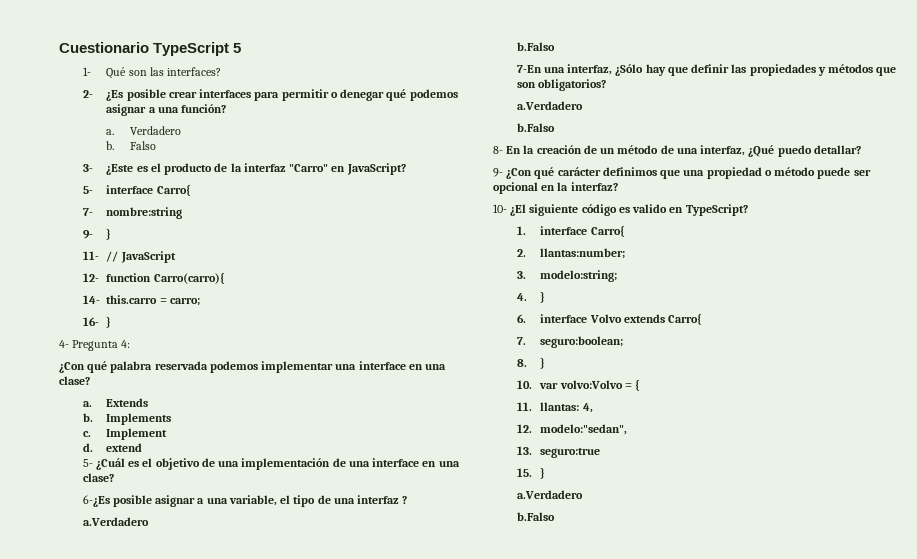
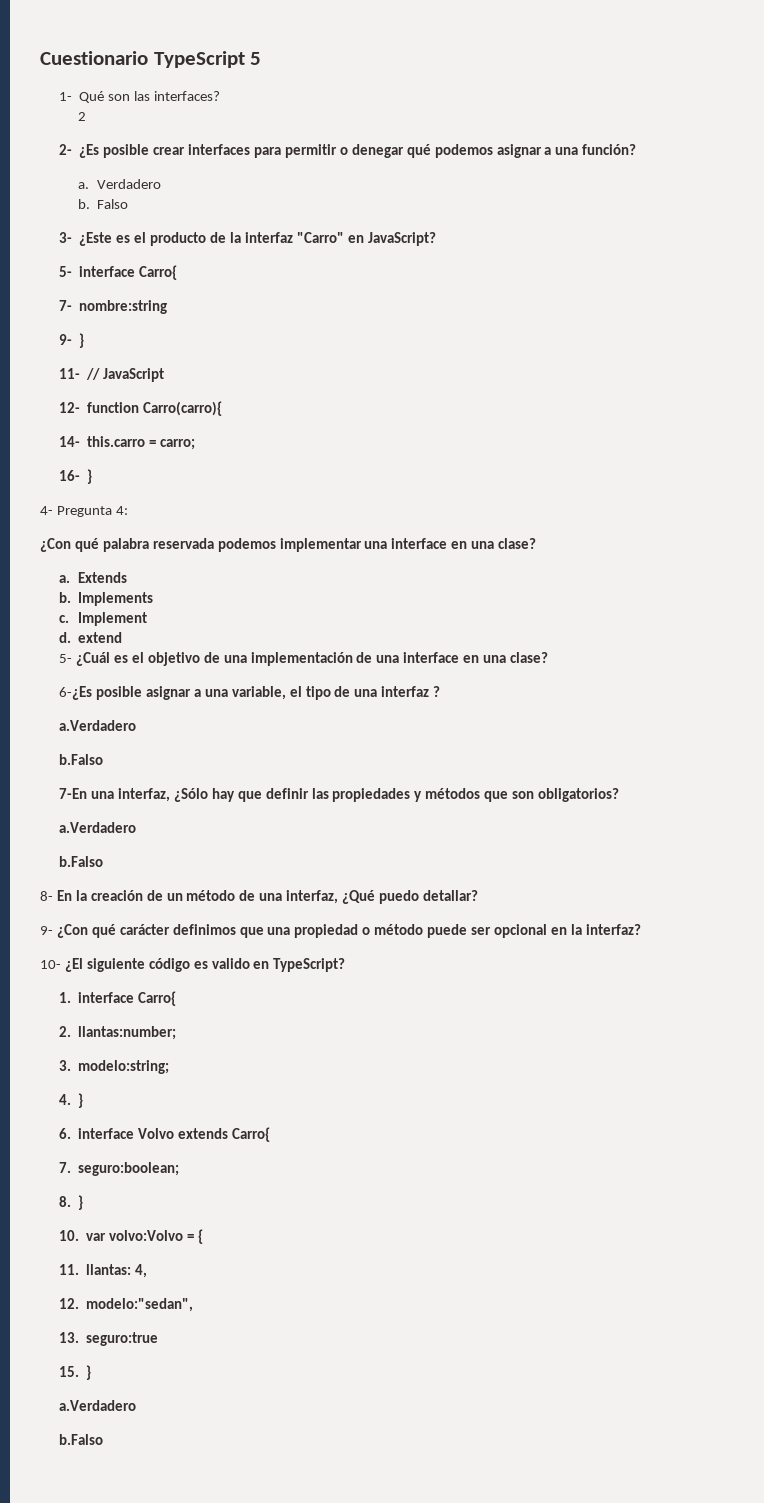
+ 2

